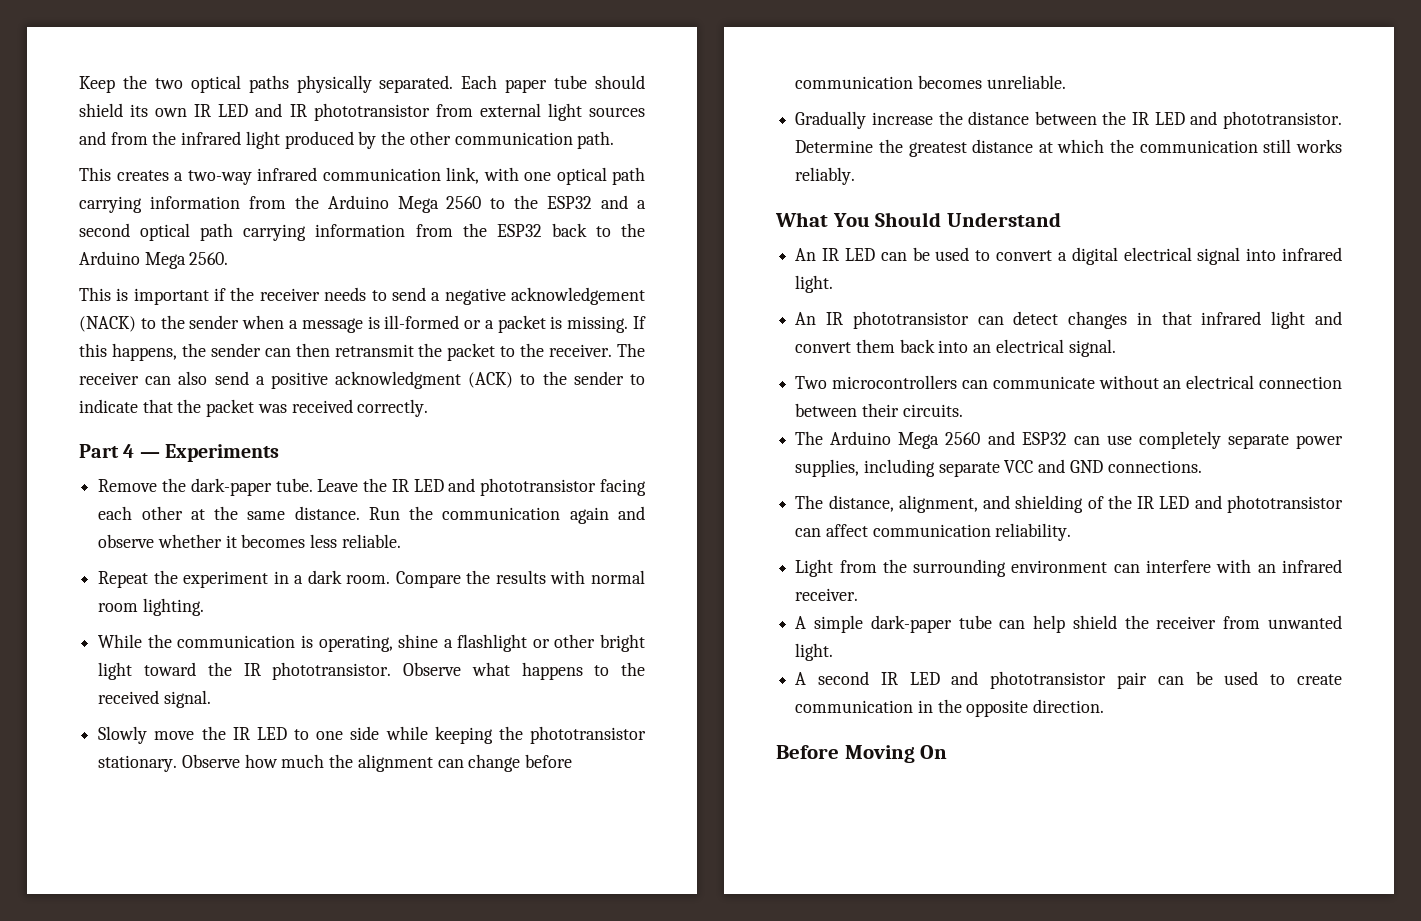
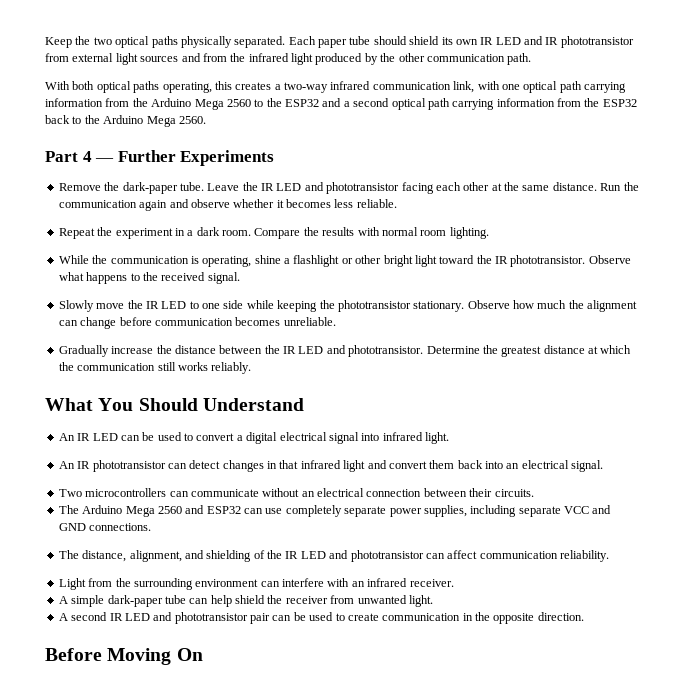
- This creates a two-way infrared communication link, with one optical path carrying information from the Arduino Mega 2560 to the ESP32 and a second optical path carrying information from the ESP32 back to the Arduino Mega 2560.
+ With both optical paths operating, this creates a two-way infrared communication link, with one optical path carrying information from the Arduino Mega 2560 to the ESP32 and a second optical path carrying information from the ESP32 back to the Arduino Mega 2560.
- This is important if the receiver needs to send a negative acknowledgement (NACK) to the sender when a message is ill-formed or a packet is missing. If this happens, the sender can then retransmit the packet to the receiver. The receiver can also send a positive acknowledgment (ACK) to the sender to indicate that the packet was received correctly.
- Part 4 — Experiments
+ Part 4 — Further Experiments

